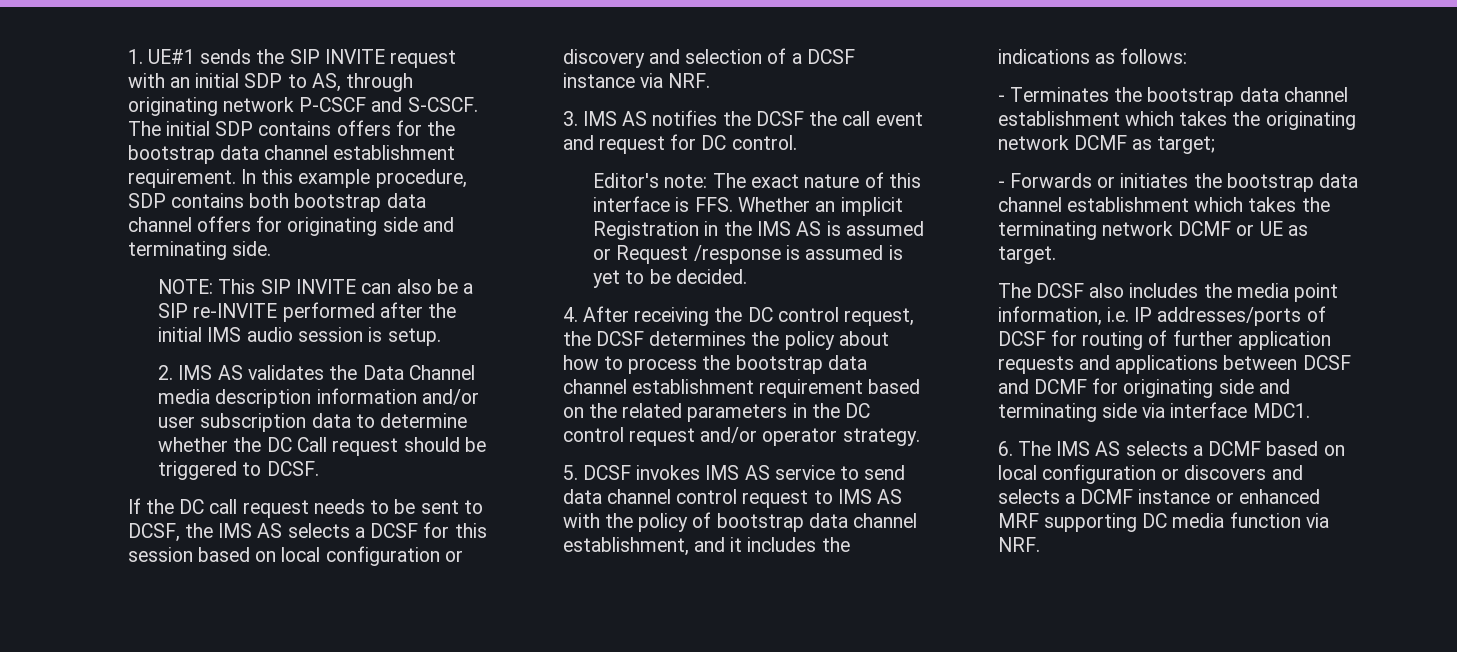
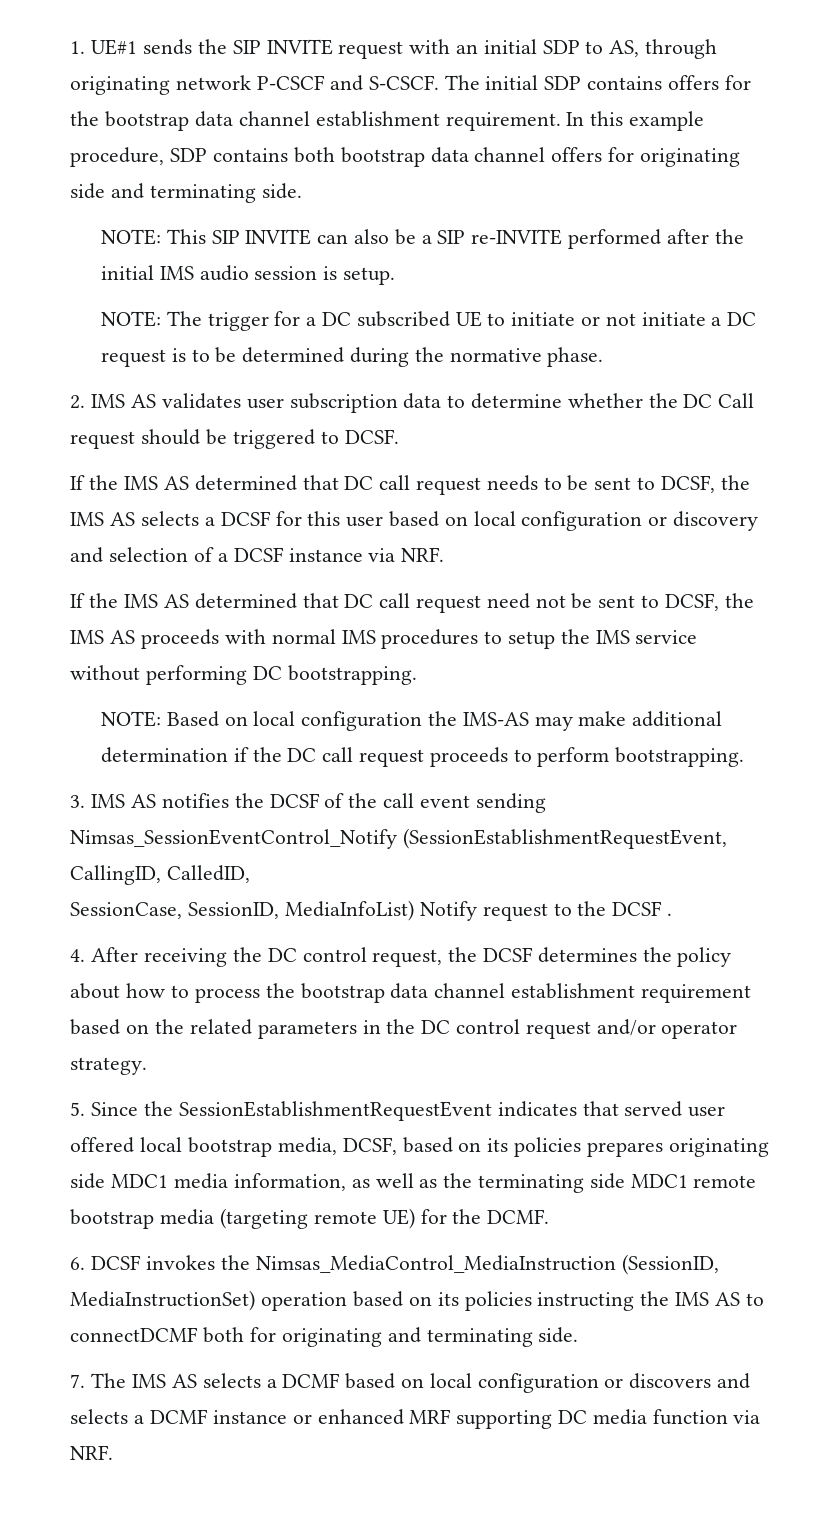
- 2. IMS AS validates the Data Channel media description information and/or user subscription data to determine whether the DC Call request should be triggered to DCSF.
+ NOTE: The trigger for a DC subscribed UE to initiate or not initiate a DC request is to be determined during the normative phase.
+ 2. IMS AS validates user subscription data to determine whether the DC Call request should be triggered to DCSF.
- If the DC call request needs to be sent to DCSF, the IMS AS selects a DCSF for this session based on local configuration or discovery and selection of a DCSF instance via NRF.
+ If the IMS AS determined that DC call request needs to be sent to DCSF, the IMS AS selects a DCSF for this user based on local configuration or discovery and selection of a DCSF instance via NRF.
+ If the IMS AS determined that DC call request need not be sent to DCSF, the IMS AS proceeds with normal IMS procedures to setup the IMS service without performing DC bootstrapping.
+ NOTE: Based on local configuration the IMS-AS may make additional determination if the DC call request proceeds to perform bootstrapping.
- 3. IMS AS notifies the DCSF the call event and request for DC control.
- Editor's note: The exact nature of this interface is FFS. Whether an implicit Registration in the IMS AS is assumed or Request /response is assumed is yet to be decided.
+ 3. IMS AS notifies the DCSF of the call event sending Nimsas_SessionEventControl_Notify (SessionEstablishmentRequestEvent, CallingID, CalledID,
+ SessionCase, SessionID, MediaInfoList) Notify request to the DCSF .
- 5. DCSF invokes IMS AS service to send data channel control request to IMS AS with the policy of bootstrap data channel establishment, and it includes the indications as follows:
- - Terminates the bootstrap data channel establishment which takes the originating network DCMF as target;
- - Forwards or initiates the bootstrap data channel establishment which takes the terminating network DCMF or UE as target.
- The DCSF also includes the media point information, i.e. IP addresses/ports of DCSF for routing of further application requests and applications between DCSF and DCMF for originating side and terminating side via interface MDC1.
- 6. The IMS AS selects a DCMF based on local configuration or discovers and selects a DCMF instance or enhanced MRF supporting DC media function via NRF.
+ 5. Since the SessionEstablishmentRequestEvent indicates that served user offered local bootstrap media, DCSF, based on its policies prepares originating side MDC1 media information, as well as the terminating side MDC1 remote bootstrap media (targeting remote UE) for the DCMF.
+ 6. DCSF invokes the Nimsas_MediaControl_MediaInstruction (SessionID, MediaInstructionSet) operation based on its policies instructing the IMS AS to connectDCMF both for originating and terminating side.
+ 7. The IMS AS selects a DCMF based on local configuration or discovers and selects a DCMF instance or enhanced MRF supporting DC media function via NRF.

